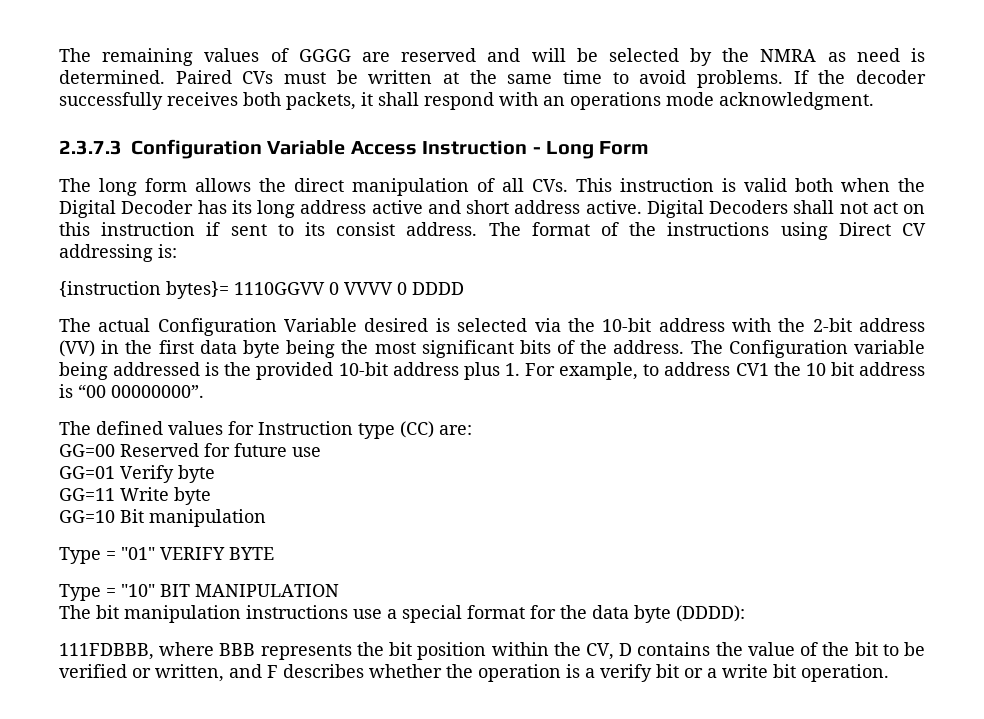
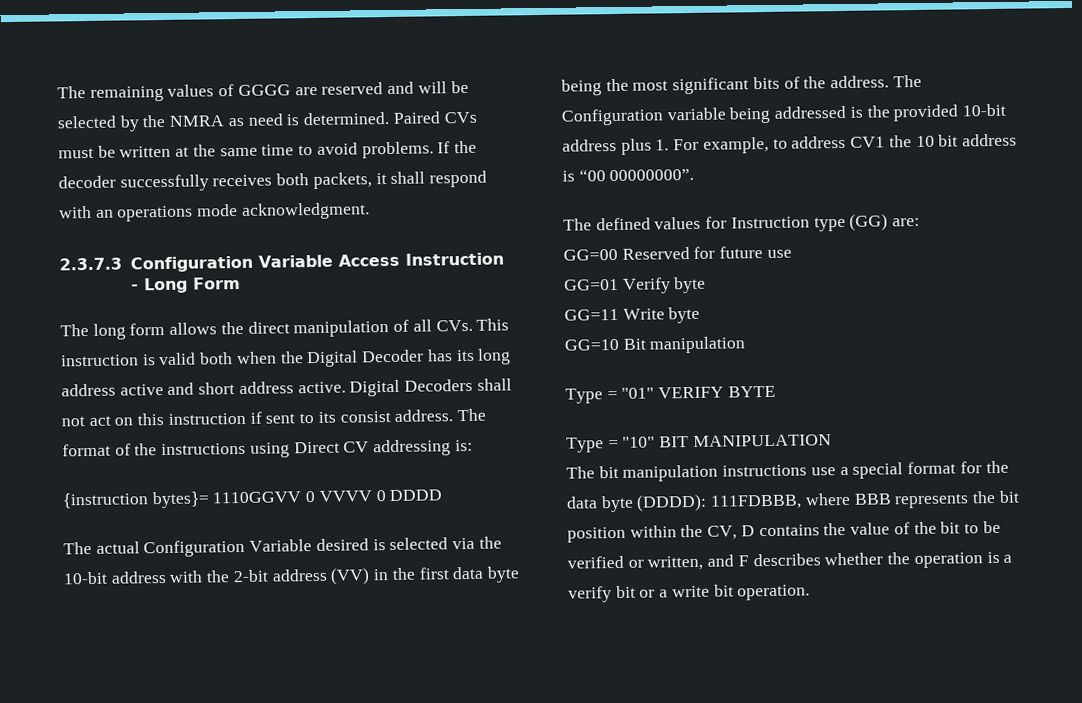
- The defined values for Instruction type (CC) are:
+ The defined values for Instruction type (GG) are:
- The bit manipulation instructions use a special format for the data byte (DDDD):
- 111FDBBB, where BBB represents the bit position within the CV, D contains the value of the bit to be verified or written, and F describes whether the operation is a verify bit or a write bit operation.
+ The bit manipulation instructions use a special format for the data byte (DDDD): 111FDBBB, where BBB represents the bit position within the CV, D contains the value of the bit to be verified or written, and F describes whether the operation is a verify bit or a write bit operation.

